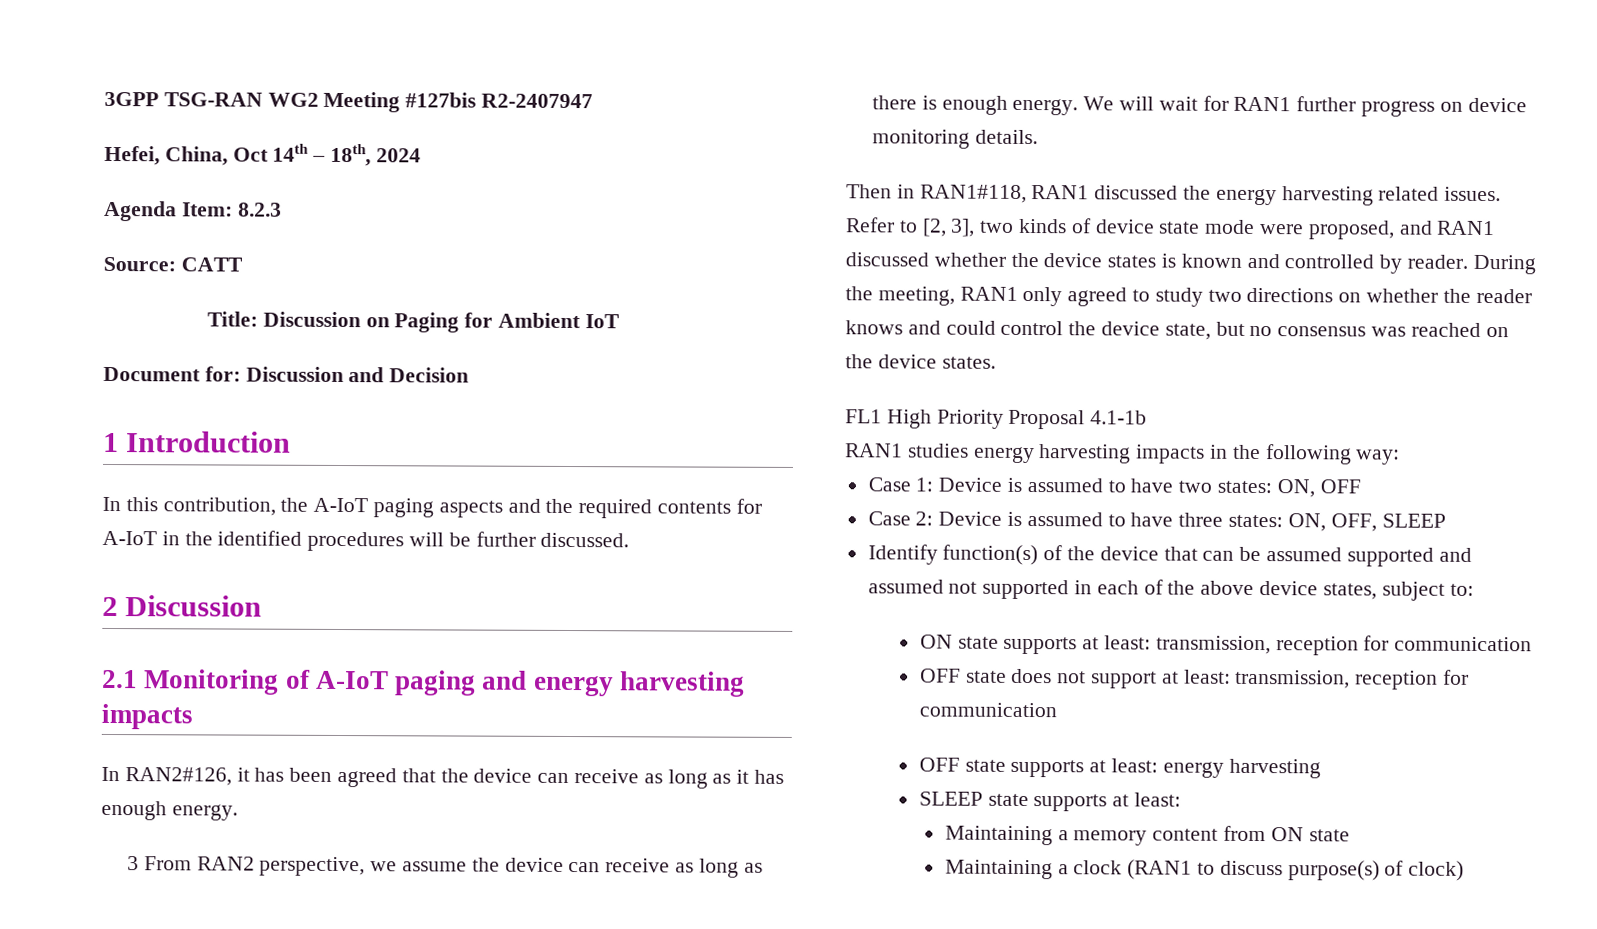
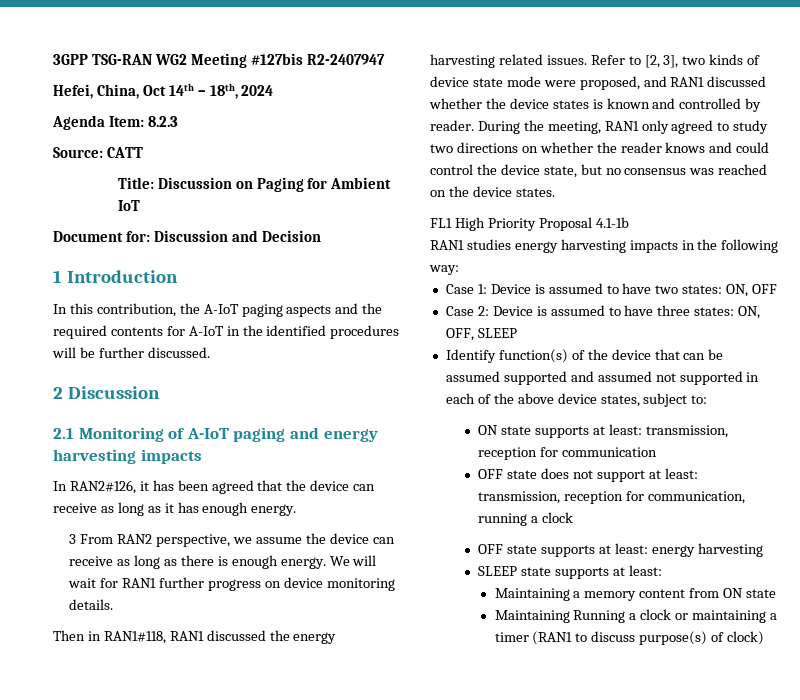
- OFF state does not support at least: transmission, reception for communication
+ OFF state does not support at least: transmission, reception for communication, running a clock
- Maintaining a clock (RAN1 to discuss purpose(s) of clock)
+ Maintaining Running a clock or maintaining a timer (RAN1 to discuss purpose(s) of clock)

